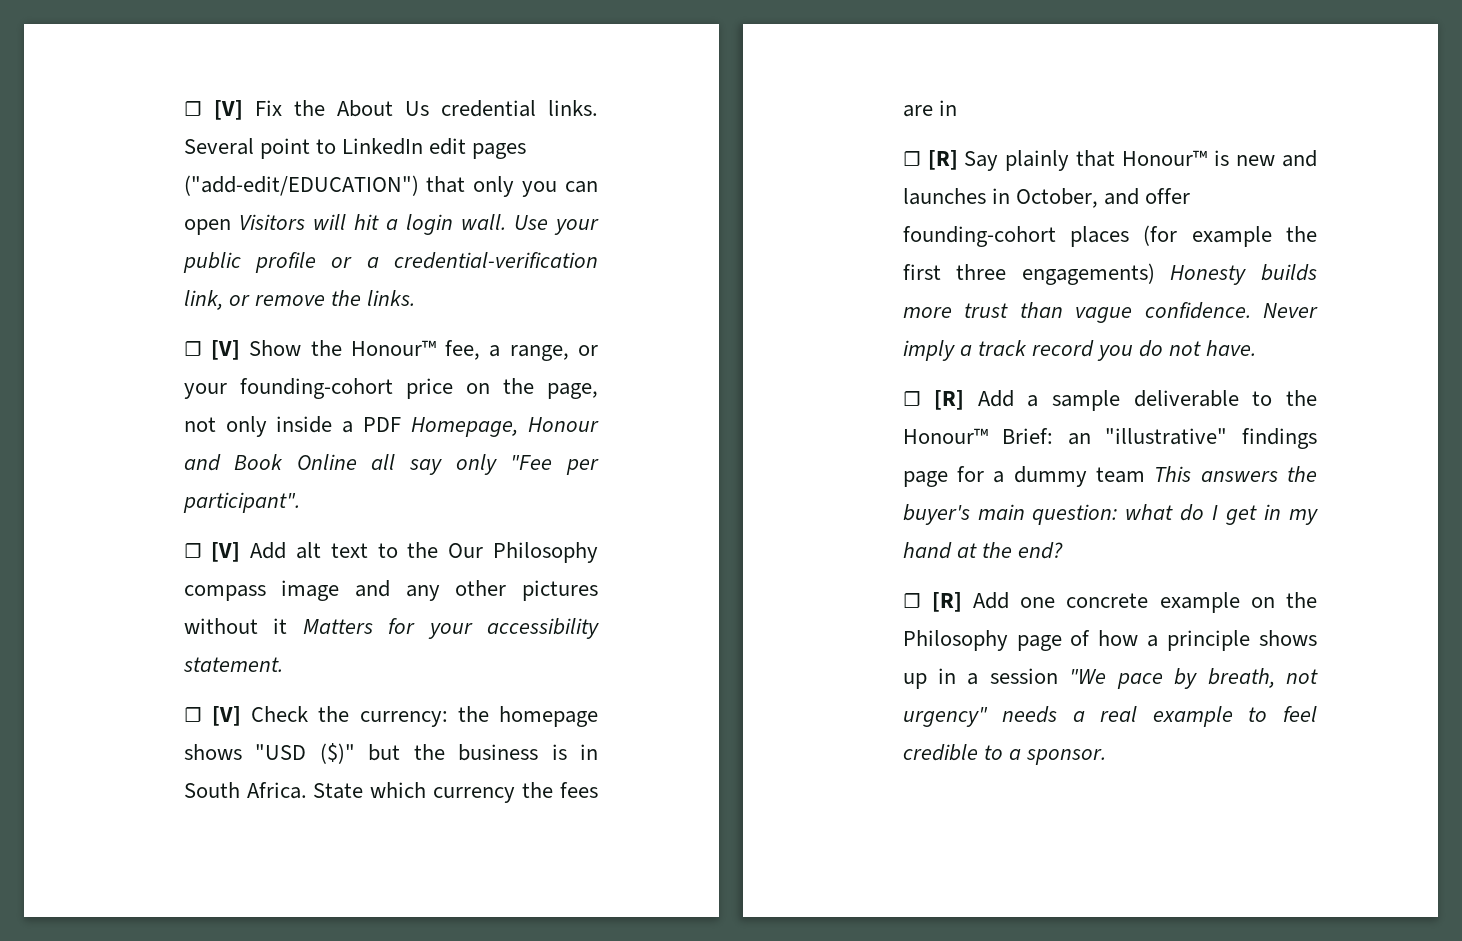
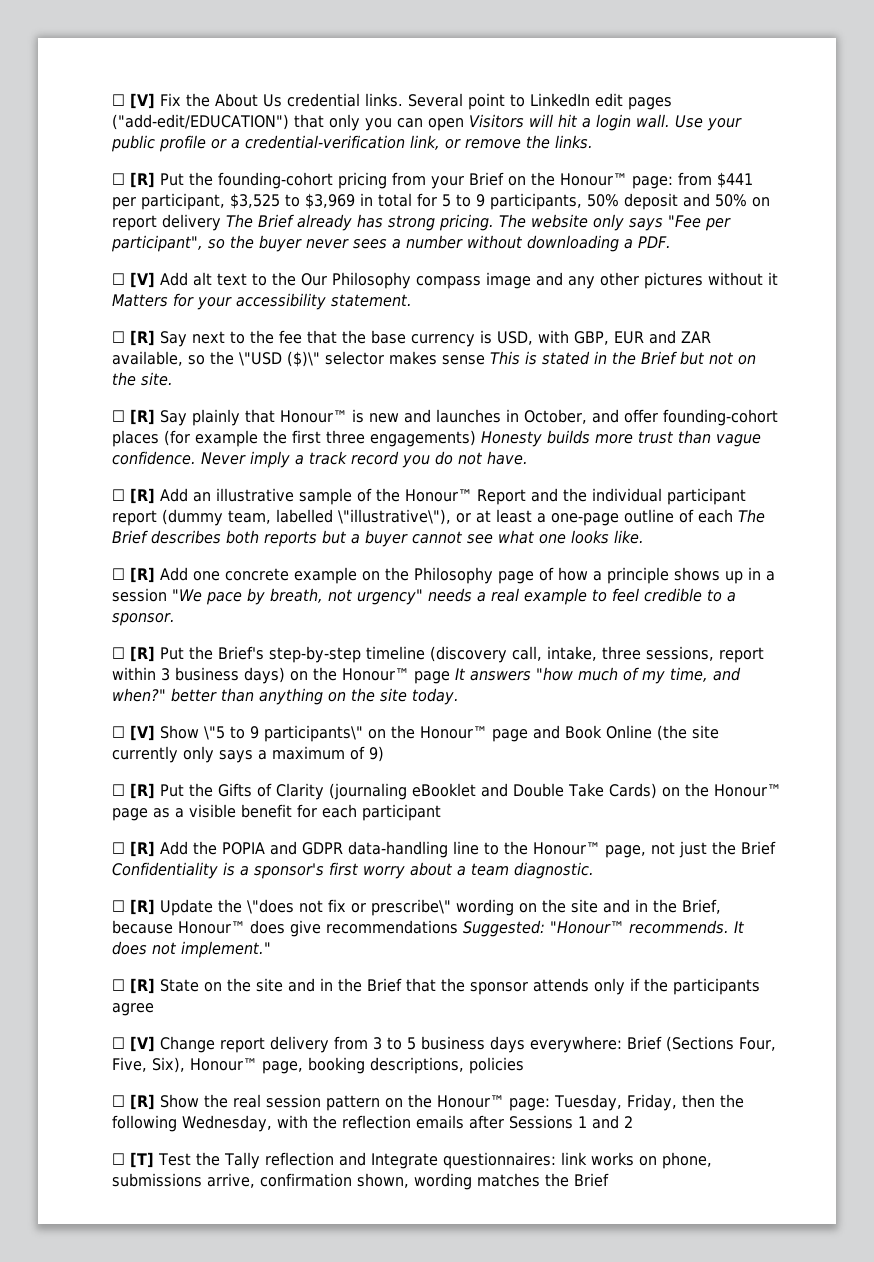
- ☐ [V] Show the Honour™ fee, a range, or your founding-cohort price on the page, not only inside a PDF Homepage, Honour and Book Online all say only "Fee per participant".
+ ☐ [R] Put the founding-cohort pricing from your Brief on the Honour™ page: from $441 per participant, $3,525 to $3,969 in total for 5 to 9 participants, 50% deposit and 50% on report delivery The Brief already has strong pricing. The website only says "Fee per participant", so the buyer never sees a number without downloading a PDF.
- ☐ [V] Check the currency: the homepage shows "USD ($)" but the business is in South Africa. State which currency the fees are in
+ ☐ [R] Say next to the fee that the base currency is USD, with GBP, EUR and ZAR available, so the \"USD ($)\" selector makes sense This is stated in the Brief but not on the site.
- ☐ [R] Add a sample deliverable to the Honour™ Brief: an "illustrative" findings page for a dummy team This answers the buyer's main question: what do I get in my hand at the end?
+ ☐ [R] Add an illustrative sample of the Honour™ Report and the individual participant report (dummy team, labelled \"illustrative\"), or at least a one-page outline of each The Brief describes both reports but a buyer cannot see what one looks like.
+ ☐ [R] Put the Brief's step-by-step timeline (discovery call, intake, three sessions, report within 3 business days) on the Honour™ page It answers "how much of my time, and when?" better than anything on the site today.
+ ☐ [V] Show \"5 to 9 participants\" on the Honour™ page and Book Online (the site currently only says a maximum of 9)
+ ☐ [R] Put the Gifts of Clarity (journaling eBooklet and Double Take Cards) on the Honour™ page as a visible benefit for each participant
+ ☐ [R] Add the POPIA and GDPR data-handling line to the Honour™ page, not just the Brief Confidentiality is a sponsor's first worry about a team diagnostic.
+ ☐ [R] Update the \"does not fix or prescribe\" wording on the site and in the Brief, because Honour™ does give recommendations Suggested: "Honour™ recommends. It does not implement."
+ ☐ [R] State on the site and in the Brief that the sponsor attends only if the participants agree
+ ☐ [V] Change report delivery from 3 to 5 business days everywhere: Brief (Sections Four, Five, Six), Honour™ page, booking descriptions, policies
+ ☐ [R] Show the real session pattern on the Honour™ page: Tuesday, Friday, then the following Wednesday, with the reflection emails after Sessions 1 and 2
+ ☐ [T] Test the Tally reflection and Integrate questionnaires: link works on phone, submissions arrive, confirmation shown, wording matches the Brief

